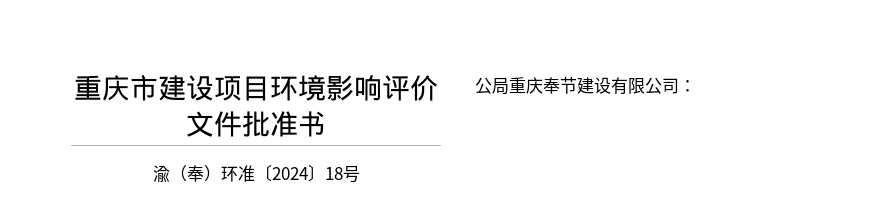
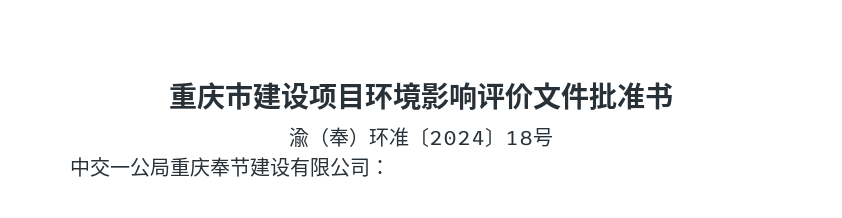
- 公局重庆奉节建设有限公司：
+ 中交一公局重庆奉节建设有限公司：

